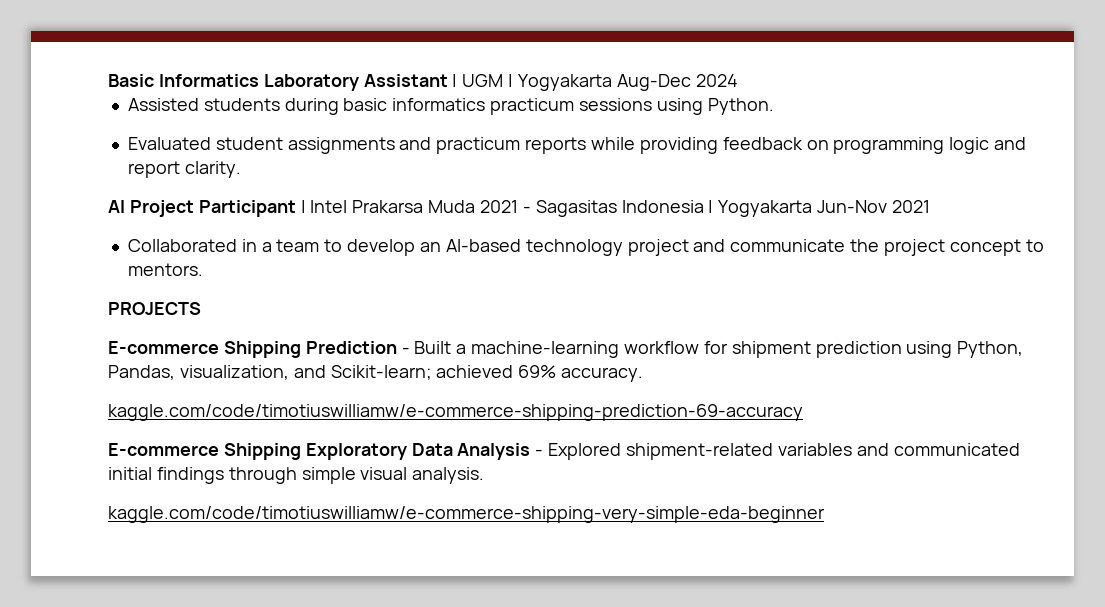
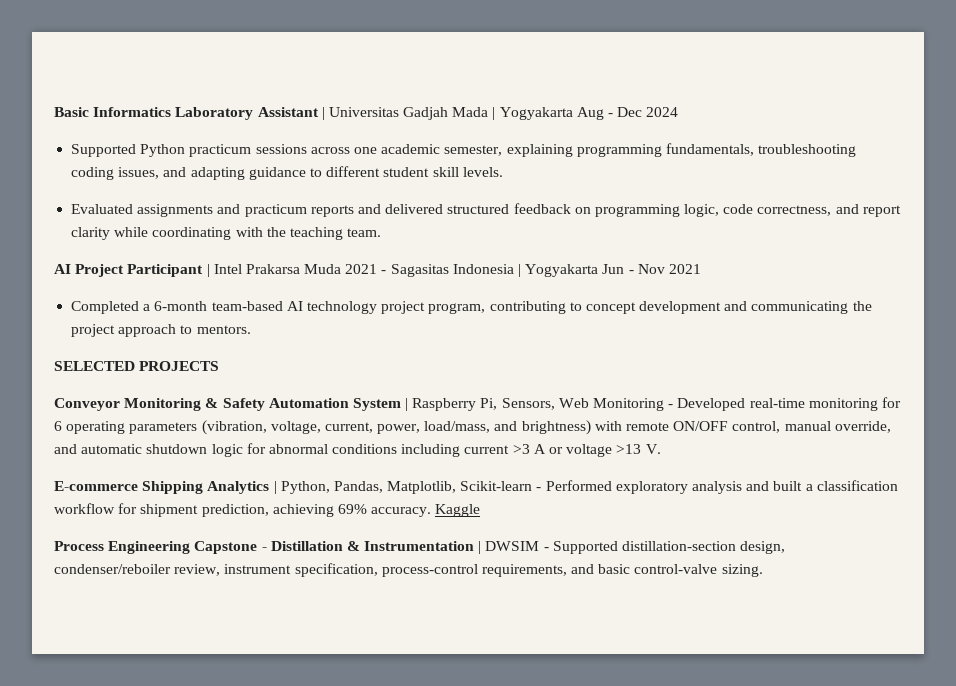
- Basic Informatics Laboratory Assistant | UGM | Yogyakarta Aug-Dec 2024
- Assisted students during basic informatics practicum sessions using Python.
+ Basic Informatics Laboratory Assistant | Universitas Gadjah Mada | Yogyakarta Aug - Dec 2024
+ Supported Python practicum sessions across one academic semester, explaining programming fundamentals, troubleshooting coding issues, and adapting guidance to different student skill levels.
- Evaluated student assignments and practicum reports while providing feedback on programming logic and report clarity.
+ Evaluated assignments and practicum reports and delivered structured feedback on programming logic, code correctness, and report clarity while coordinating with the teaching team.
- AI Project Participant | Intel Prakarsa Muda 2021 - Sagasitas Indonesia | Yogyakarta Jun-Nov 2021
- Collaborated in a team to develop an AI-based technology project and communicate the project concept to mentors.
+ AI Project Participant | Intel Prakarsa Muda 2021 - Sagasitas Indonesia | Yogyakarta Jun - Nov 2021
+ Completed a 6-month team-based AI technology project program, contributing to concept development and communicating the project approach to mentors.
- PROJECTS
+ SELECTED PROJECTS
- E-commerce Shipping Prediction - Built a machine-learning workflow for shipment prediction using Python, Pandas, visualization, and Scikit-learn; achieved 69% accuracy.
- kaggle.com/code/timotiuswilliamw/e-commerce-shipping-prediction-69-accuracy
- E-commerce Shipping Exploratory Data Analysis - Explored shipment-related variables and communicated initial findings through simple visual analysis.
- kaggle.com/code/timotiuswilliamw/e-commerce-shipping-very-simple-eda-beginner
+ Conveyor Monitoring & Safety Automation System | Raspberry Pi, Sensors, Web Monitoring - Developed real-time monitoring for 6 operating parameters (vibration, voltage, current, power, load/mass, and brightness) with remote ON/OFF control, manual override, and automatic shutdown logic for abnormal conditions including current >3 A or voltage >13 V.
+ E-commerce Shipping Analytics | Python, Pandas, Matplotlib, Scikit-learn - Performed exploratory analysis and built a classification workflow for shipment prediction, achieving 69% accuracy. Kaggle
+ Process Engineering Capstone - Distillation & Instrumentation | DWSIM - Supported distillation-section design, condenser/reboiler review, instrument specification, process-control requirements, and basic control-valve sizing.

